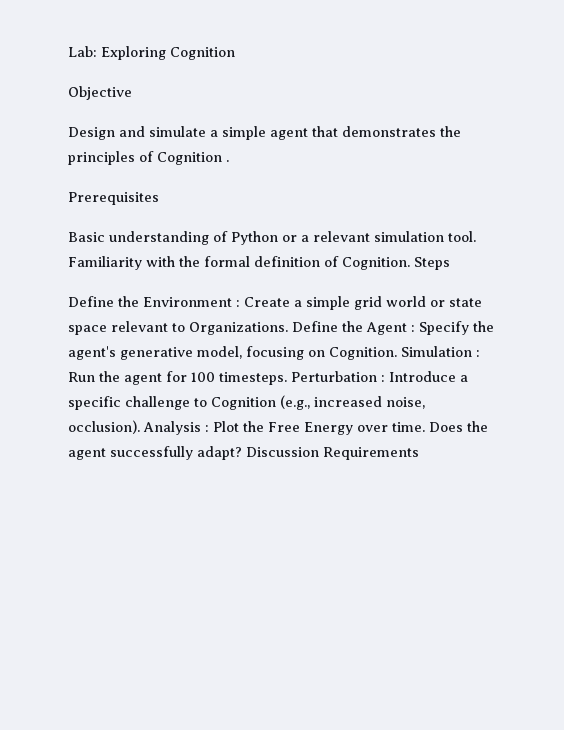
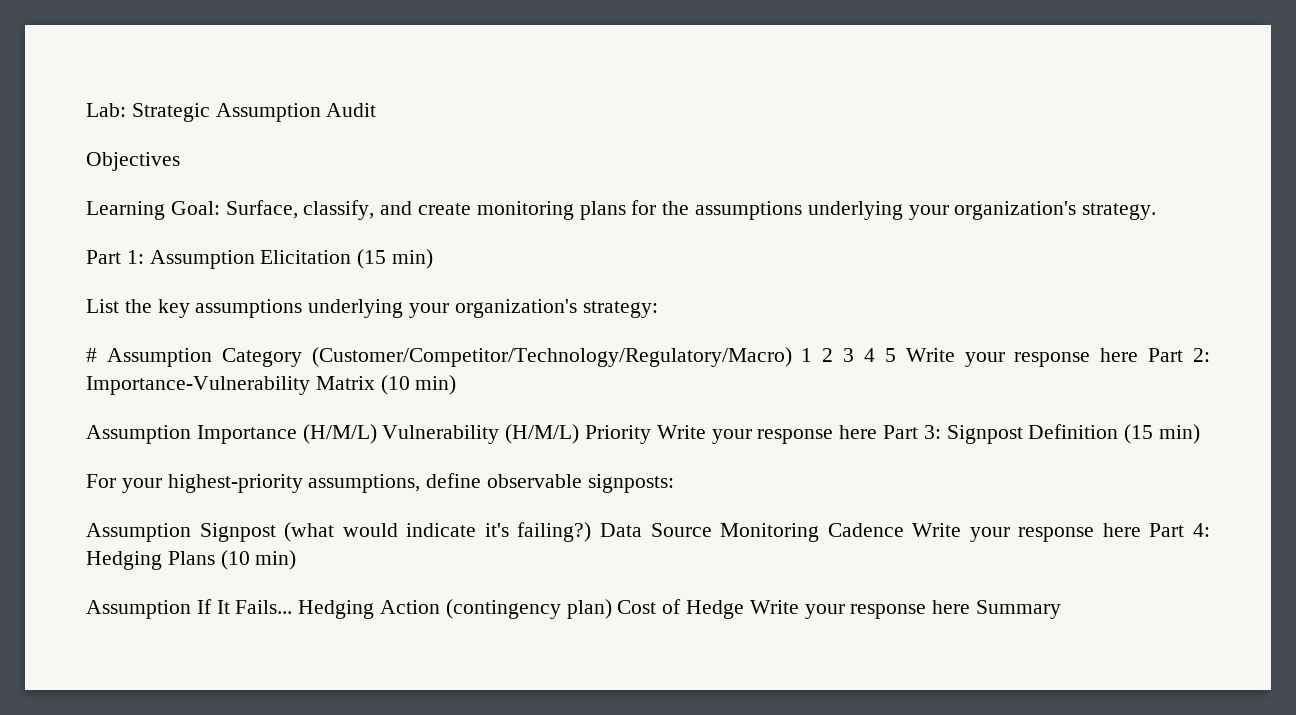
- Lab: Exploring Cognition
- Objective
- Design and simulate a simple agent that demonstrates the principles of Cognition .
- Prerequisites
- Basic understanding of Python or a relevant simulation tool. Familiarity with the formal definition of Cognition. Steps
- Define the Environment : Create a simple grid world or state space relevant to Organizations. Define the Agent : Specify the agent's generative model, focusing on Cognition. Simulation : Run the agent for 100 timesteps. Perturbation : Introduce a specific challenge to Cognition (e.g., increased noise, occlusion). Analysis : Plot the Free Energy over time. Does the agent successfully adapt? Discussion Requirements
+ Lab: Strategic Assumption Audit
+ Objectives
+ Learning Goal: Surface, classify, and create monitoring plans for the assumptions underlying your organization's strategy.
+ Part 1: Assumption Elicitation (15 min)
+ List the key assumptions underlying your organization's strategy:
+ # Assumption Category (Customer/Competitor/Technology/Regulatory/Macro) 1 2 3 4 5 Write your response here Part 2: Importance-Vulnerability Matrix (10 min)
+ Assumption Importance (H/M/L) Vulnerability (H/M/L) Priority Write your response here Part 3: Signpost Definition (15 min)
+ For your highest-priority assumptions, define observable signposts:
+ Assumption Signpost (what would indicate it's failing?) Data Source Monitoring Cadence Write your response here Part 4: Hedging Plans (10 min)
+ Assumption If It Fails... Hedging Action (contingency plan) Cost of Hedge Write your response here Summary

